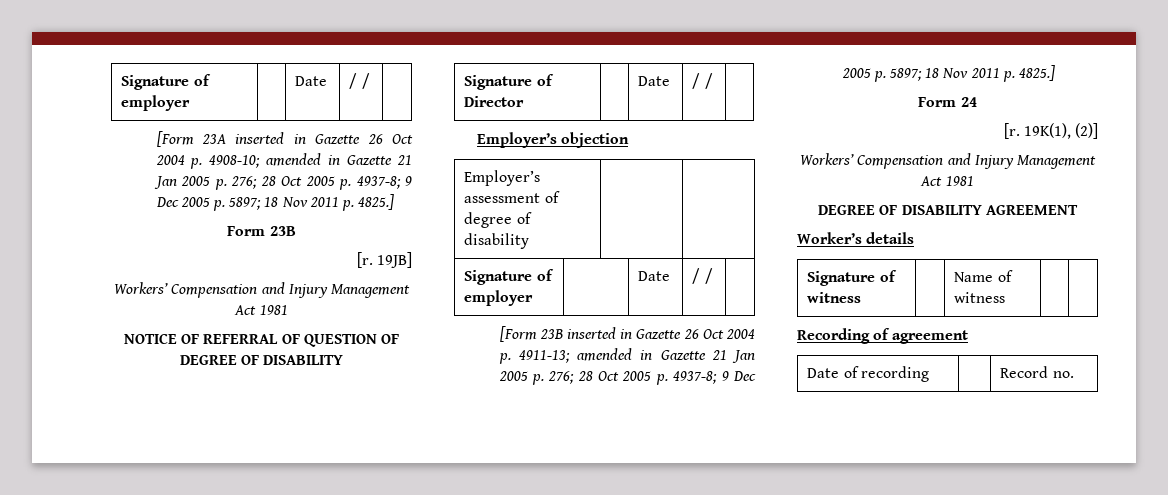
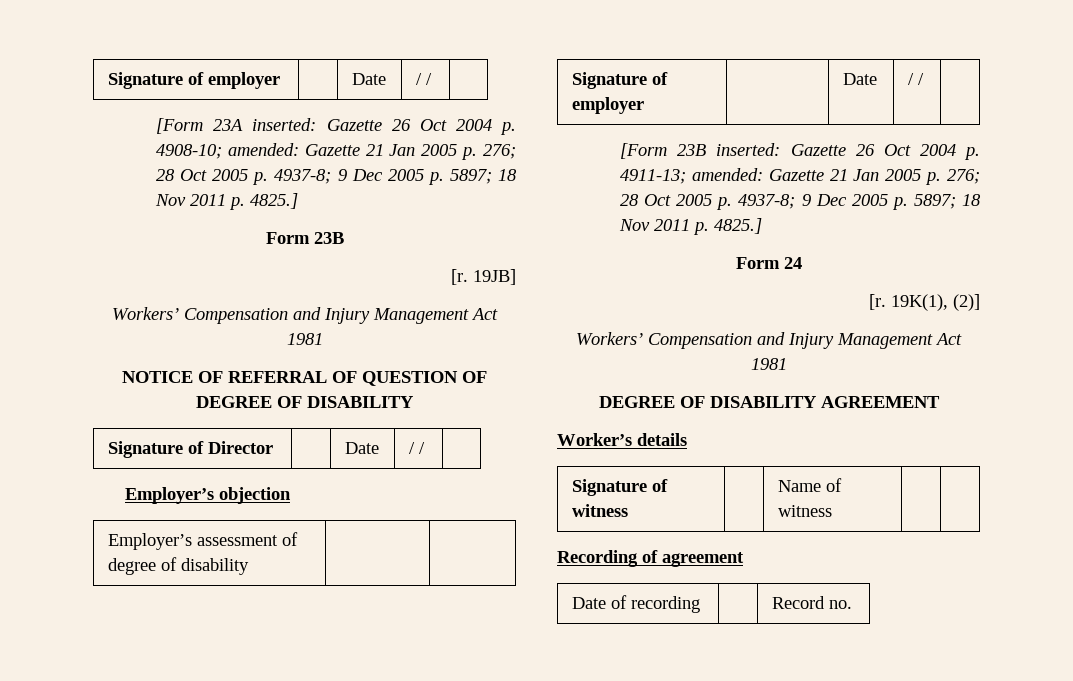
- [Form 23A inserted in Gazette 26 Oct 2004 p. 4908-10; amended in Gazette 21 Jan 2005 p. 276; 28 Oct 2005 p. 4937-8; 9 Dec 2005 p. 5897; 18 Nov 2011 p. 4825.]
+ [Form 23A inserted: Gazette 26 Oct 2004 p. 4908-10; amended: Gazette 21 Jan 2005 p. 276; 28 Oct 2005 p. 4937-8; 9 Dec 2005 p. 5897; 18 Nov 2011 p. 4825.]
- [Form 23B inserted in Gazette 26 Oct 2004 p. 4911-13; amended in Gazette 21 Jan 2005 p. 276; 28 Oct 2005 p. 4937-8; 9 Dec 2005 p. 5897; 18 Nov 2011 p. 4825.]
+ [Form 23B inserted: Gazette 26 Oct 2004 p. 4911-13; amended: Gazette 21 Jan 2005 p. 276; 28 Oct 2005 p. 4937-8; 9 Dec 2005 p. 5897; 18 Nov 2011 p. 4825.]

